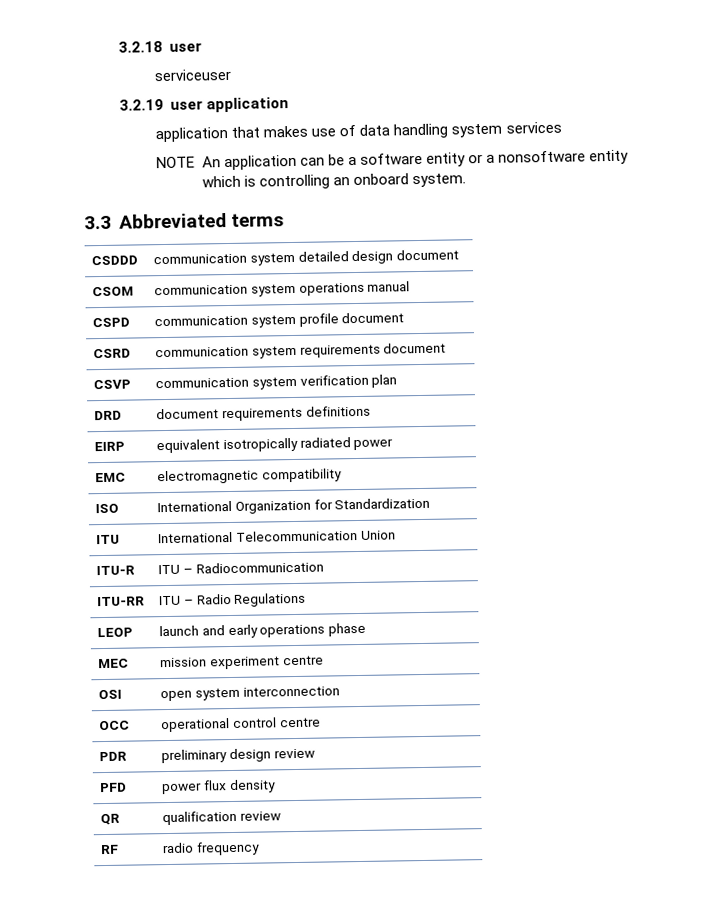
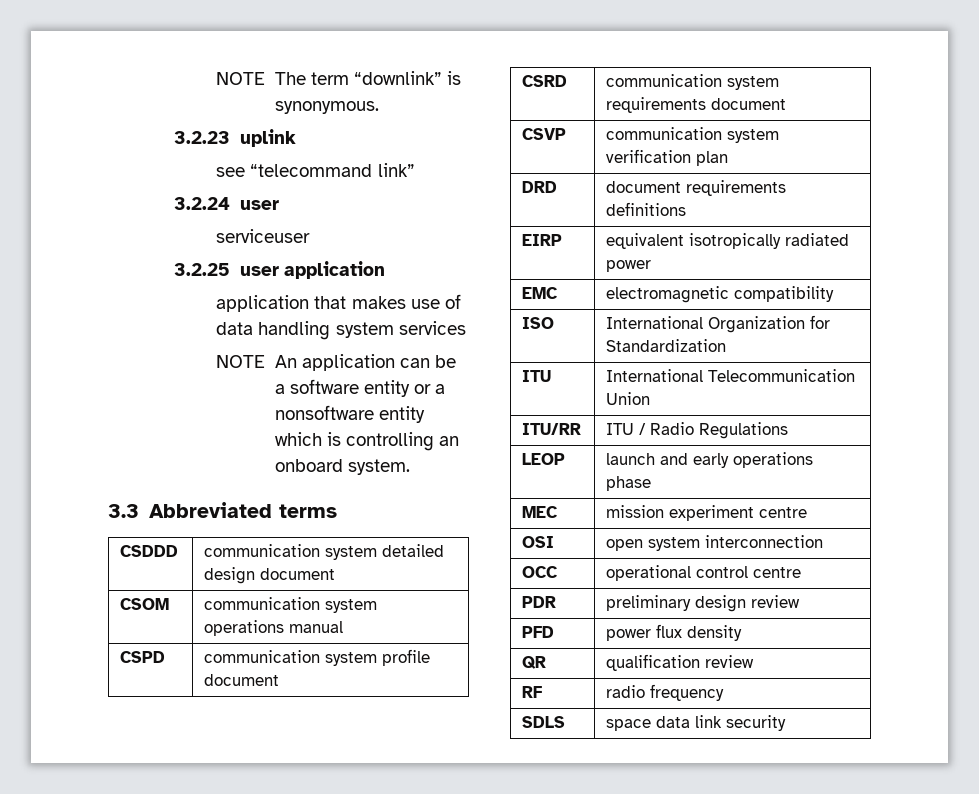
- 3.2.18 user
+ NOTE The term “downlink” is synonymous.
+ 3.2.23 uplink
+ see “telecommand link”
+ 3.2.24 user
- 3.2.19 user application
+ 3.2.25 user application
- ITU-R | ITU – Radiocommunication
- ITU-RR | ITU – Radio Regulations
+ ITU/RR | ITU / Radio Regulations
+ SDLS | space data link security

